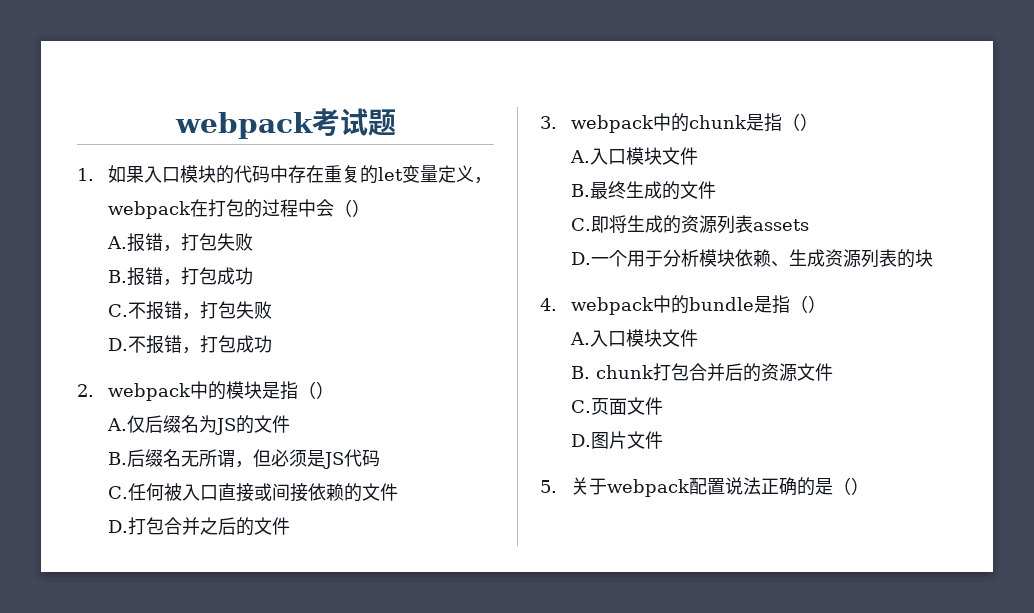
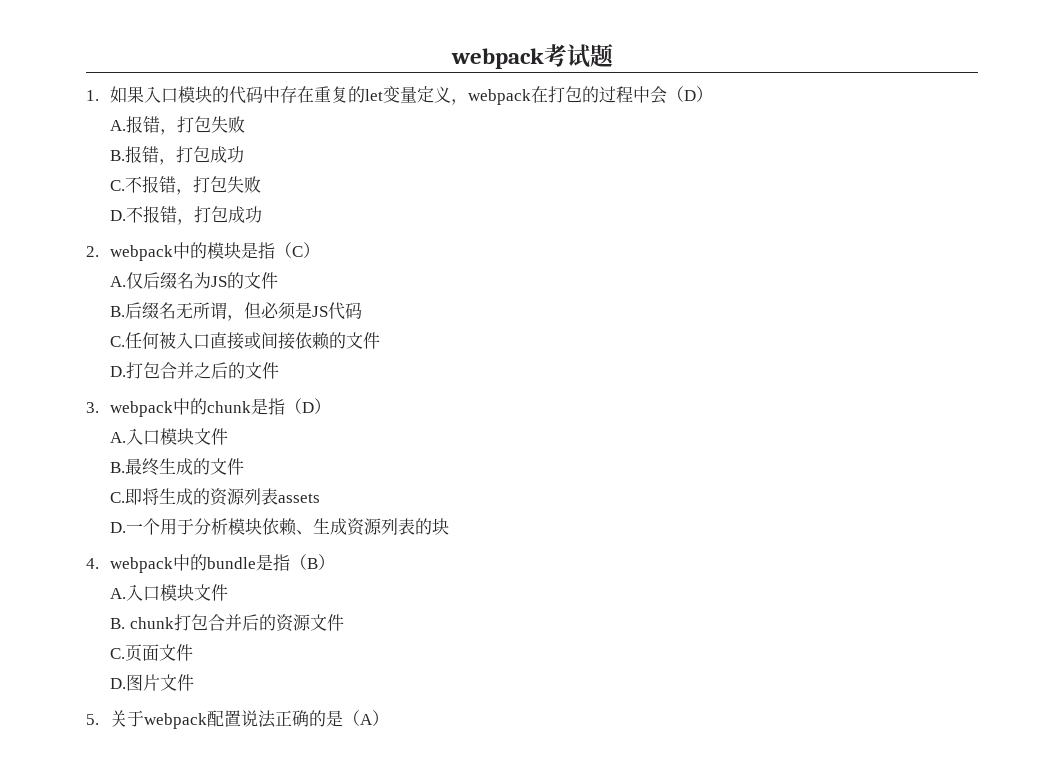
- 1.如果入口模块的代码中存在重复的let变量定义，webpack在打包的过程中会（）
+ 1.如果入口模块的代码中存在重复的let变量定义，webpack在打包的过程中会（D）
- 2. webpack中的模块是指（）
+ 2. webpack中的模块是指（C）
- 3. webpack中的chunk是指（）
+ 3. webpack中的chunk是指（D）
- 4. webpack中的bundle是指（）
+ 4. webpack中的bundle是指（B）
- 5.关于webpack配置说法正确的是（）
+ 5.关于webpack配置说法正确的是（A）

